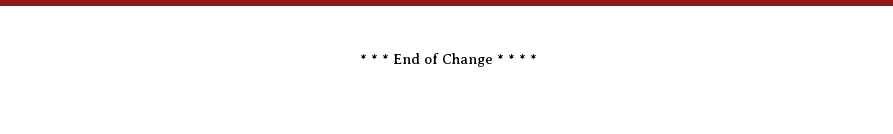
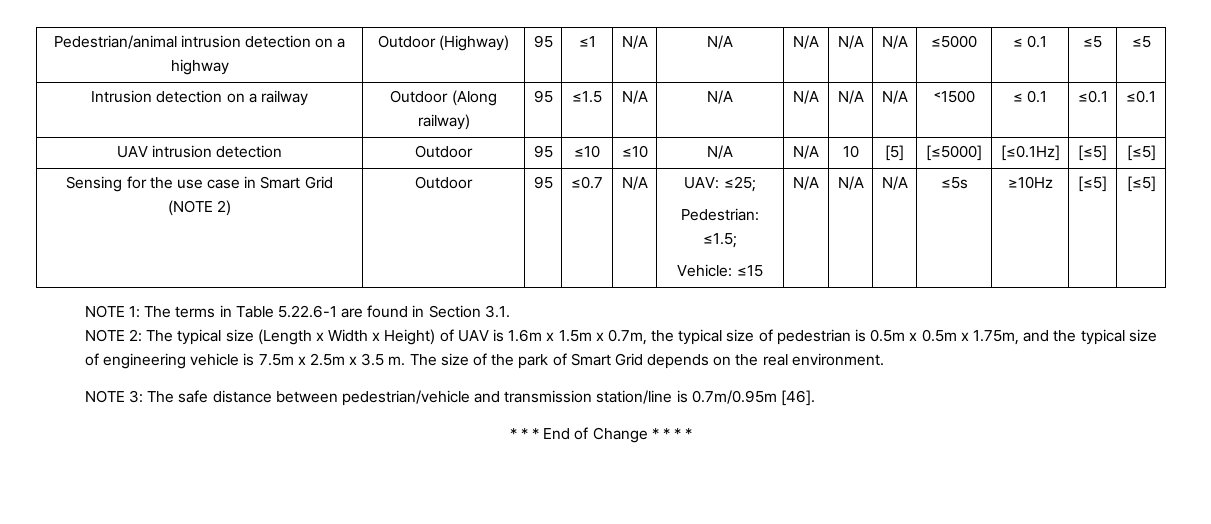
+ Pedestrian/animal intrusion detection on a highway | Outdoor (Highway) | 95 | ≤1 | N/A | N/A | N/A | N/A | N/A | ≤5000 | ≤ 0.1 | ≤5 | ≤5
+ Intrusion detection on a railway | Outdoor (Along railway) | 95 | ≤1.5 | N/A | N/A | N/A | N/A | N/A | ˂1500 | ≤ 0.1 | ≤0.1 | ≤0.1
+ UAV intrusion detection | Outdoor | 95 | ≤10 | ≤10 | N/A | N/A | 10 | [5] | [≤5000] | [≤0.1Hz] | [≤5] | [≤5]
+ Sensing for the use case in Smart Grid (NOTE 2) | Outdoor | 95 | ≤0.7 | N/A | UAV: ≤25;
+ Pedestrian: ≤1.5;
+ Vehicle: ≤15 | N/A | N/A | N/A | ≤5s | ≥10Hz | [≤5] | [≤5]
+ NOTE 1: The terms in Table 5.22.6-1 are found in Section 3.1.
+ NOTE 2: The typical size (Length x Width x Height) of UAV is 1.6m x 1.5m x 0.7m, the typical size of pedestrian is 0.5m x 0.5m x 1.75m, and the typical size of engineering vehicle is 7.5m x 2.5m x 3.5 m. The size of the park of Smart Grid depends on the real environment.
+ NOTE 3: The safe distance between pedestrian/vehicle and transmission station/line is 0.7m/0.95m [46].

